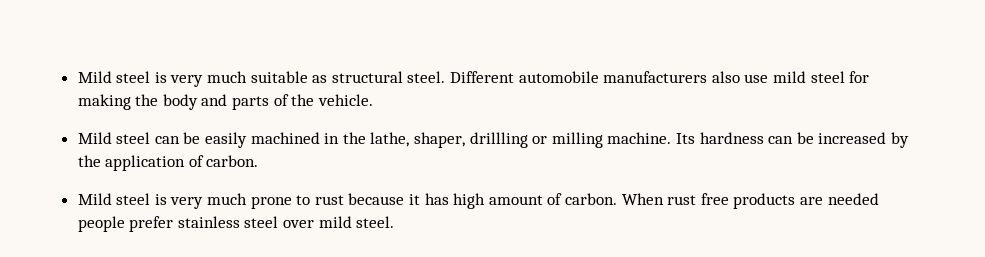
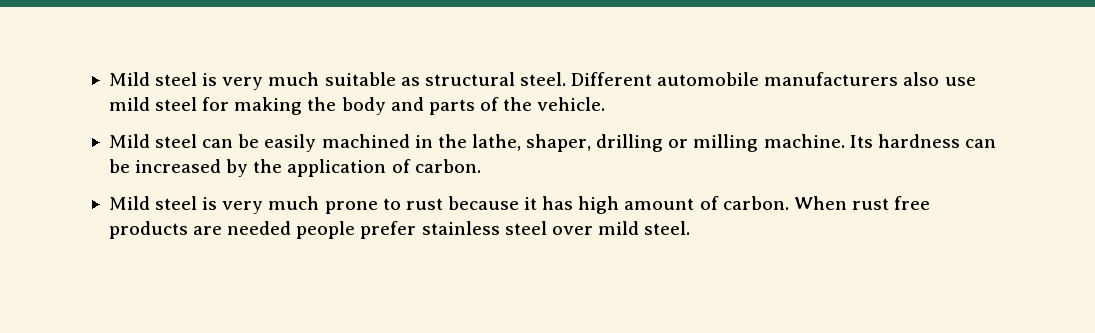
- Mild steel can be easily machined in the lathe, shaper, drillling or milling machine.
+ Mild steel can be easily machined in the lathe, shaper, drilling or milling machine.

